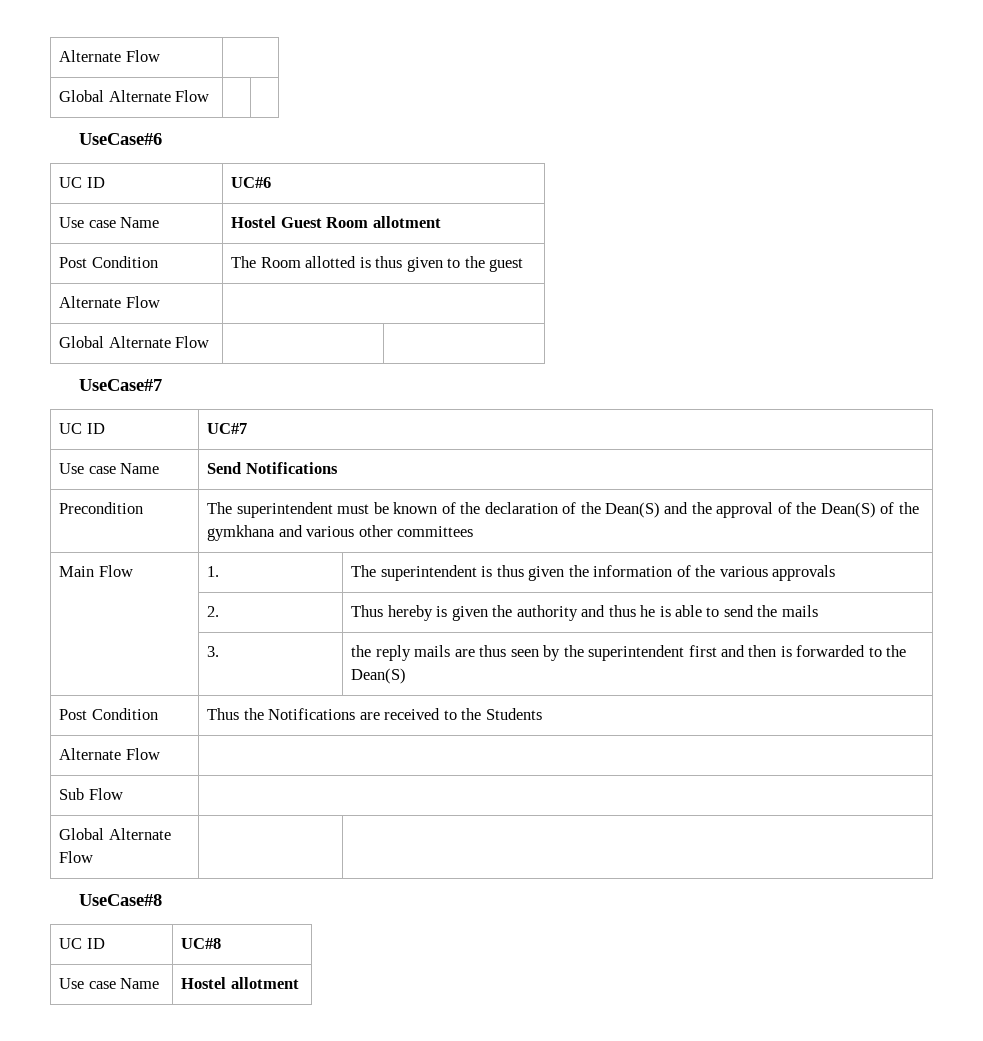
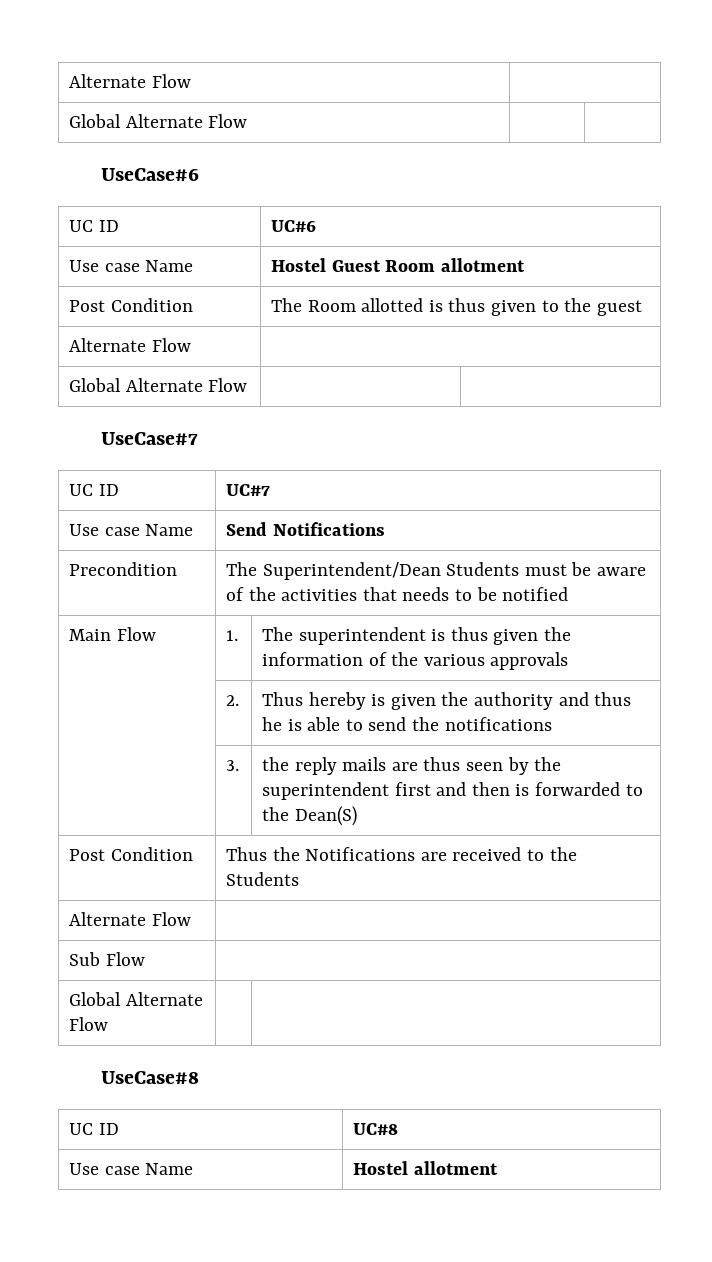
- Precondition | The superintendent must be known of the declaration of the Dean(S) and the approval of the Dean(S) of the gymkhana and various other committees
+ Precondition | The Superintendent/Dean Students must be aware of the activities that needs to be notified
- | 2. | Thus hereby is given the authority and thus he is able to send the mails
+ | 2. | Thus hereby is given the authority and thus he is able to send the notifications

